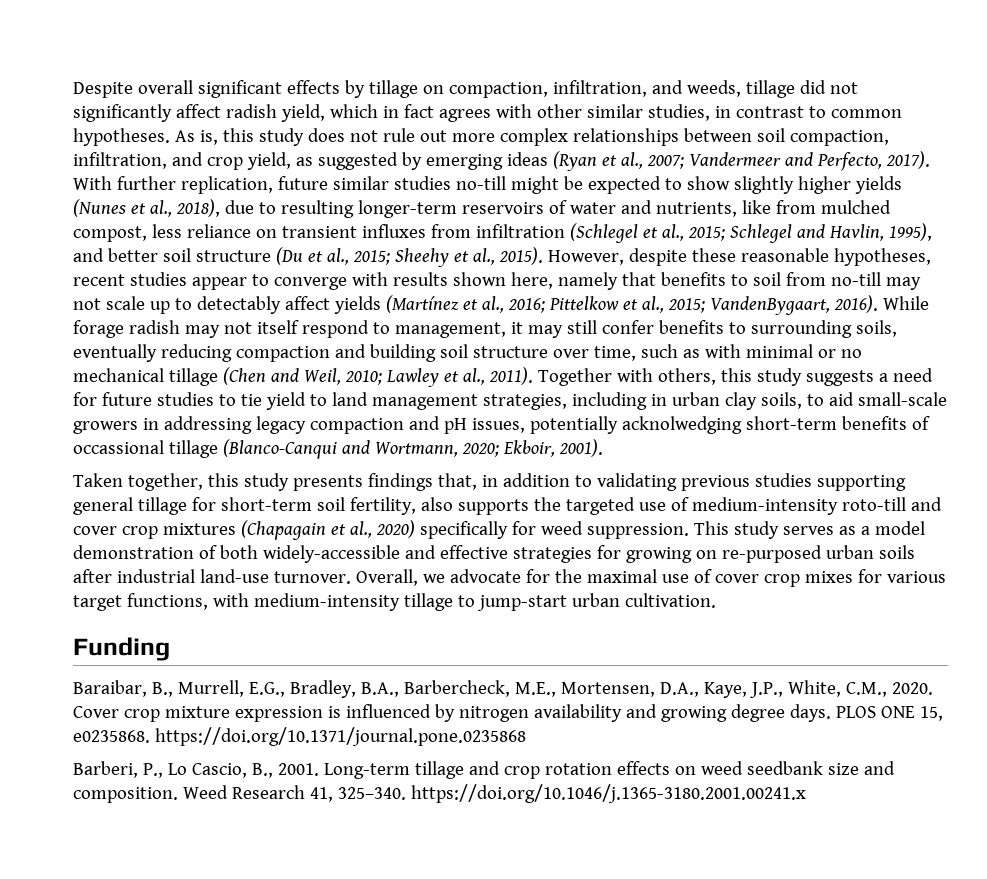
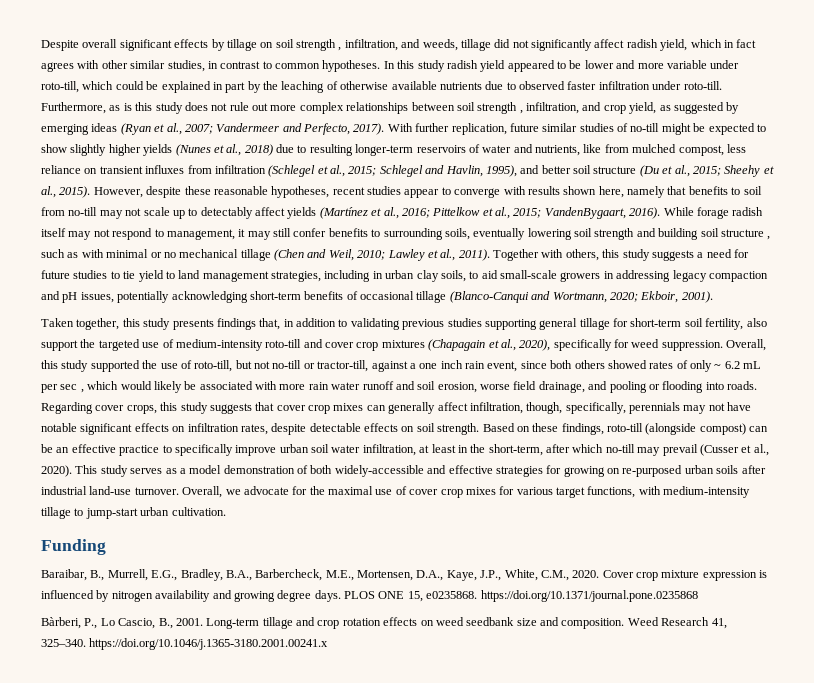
- Despite overall significant effects by tillage on compaction, infiltration, and weeds, tillage did not significantly affect radish yield, which in fact agrees with other similar studies, in contrast to common hypotheses.
+ Despite overall significant effects by tillage on soil strength , infiltration, and weeds, tillage did not significantly affect radish yield, which in fact agrees with other similar studies, in contrast to common hypotheses.
- As is, this study does not rule out more complex relationships between soil compaction, infiltration, and crop yield, as suggested by emerging ideas (Ryan et al., 2007; Vandermeer and Perfecto, 2017).
+ In this study radish yield appeared to be lower and more variable under roto-till, which could be explained in part by the leaching of otherwise available nutrients due to observed faster infiltration under roto-till. Furthermore, as is this study does not rule out more complex relationships between soil strength , infiltration, and crop yield, as suggested by emerging ideas (Ryan et al., 2007; Vandermeer and Perfecto, 2017).
- With further replication, future similar studies no-till might be expected to show slightly higher yields (Nunes et al., 2018), due to resulting longer-term reservoirs of water and nutrients, like from mulched compost, less reliance on transient influxes from infiltration (Schlegel et al., 2015; Schlegel and Havlin, 1995), and better soil structure (Du et al., 2015; Sheehy et al., 2015).
+ With further replication, future similar studies of no-till might be expected to show slightly higher yields (Nunes et al., 2018) due to resulting longer-term reservoirs of water and nutrients, like from mulched compost, less reliance on transient influxes from infiltration (Schlegel et al., 2015; Schlegel and Havlin, 1995), and better soil structure (Du et al., 2015; Sheehy et al., 2015).
- While forage radish may not itself respond to management, it may still confer benefits to surrounding soils, eventually reducing compaction and building soil structure over time, such as with minimal or no mechanical tillage (Chen and Weil, 2010; Lawley et al., 2011).
+ While forage radish itself may not respond to management, it may still confer benefits to surrounding soils, eventually lowering soil strength and building soil structure , such as with minimal or no mechanical tillage (Chen and Weil, 2010; Lawley et al., 2011).
- Together with others, this study suggests a need for future studies to tie yield to land management strategies, including in urban clay soils, to aid small-scale growers in addressing legacy compaction and pH issues, potentially acknolwedging short-term benefits of occassional tillage (Blanco-Canqui and Wortmann, 2020; Ekboir, 2001).
+ Together with others, this study suggests a need for future studies to tie yield to land management strategies, including in urban clay soils, to aid small-scale growers in addressing legacy compaction and pH issues, potentially acknowledging short-term benefits of occasional tillage (Blanco-Canqui and Wortmann, 2020; Ekboir, 2001).
- Taken together, this study presents findings that, in addition to validating previous studies supporting general tillage for short-term soil fertility, also supports the targeted use of medium-intensity roto-till and cover crop mixtures (Chapagain et al., 2020) specifically for weed suppression.
+ Taken together, this study presents findings that, in addition to validating previous studies supporting general tillage for short-term soil fertility, also support the targeted use of medium-intensity roto-till and cover crop mixtures (Chapagain et al., 2020), specifically for weed suppression.
+ Overall, this study supported the use of roto-till, but not no-till or tractor-till, against a one inch rain event, since both others showed rates of only ~ 6.2 mL per sec , which would likely be associated with more rain water runoff and soil erosion, worse field drainage, and pooling or flooding into roads. Regarding cover crops, this study suggests that cover crop mixes can generally affect infiltration, though, specifically, perennials may not have notable significant effects on infiltration rates, despite detectable effects on soil strength. Based on these findings, roto-till (alongside compost) can be an effective practice to specifically improve urban soil water infiltration, at least in the short-term, after which no-till may prevail (Cusser et al., 2020).
- Barberi, P., Lo Cascio, B., 2001.
+ Bàrberi, P., Lo Cascio, B., 2001.

